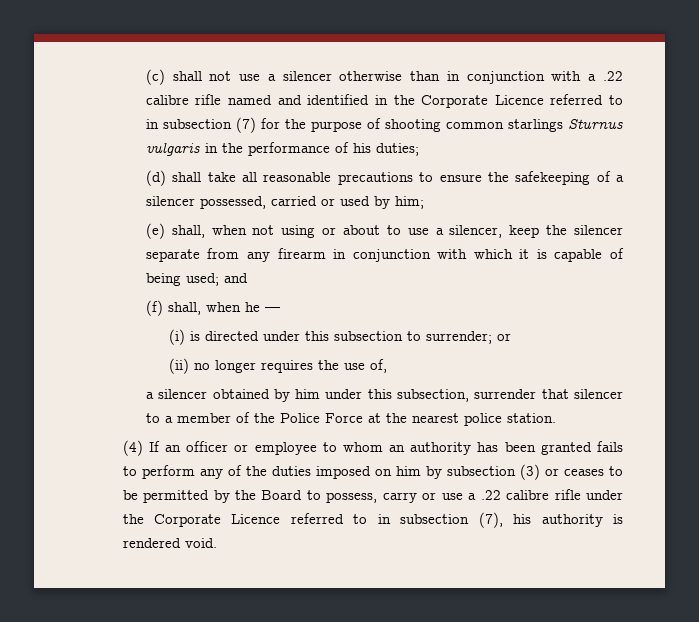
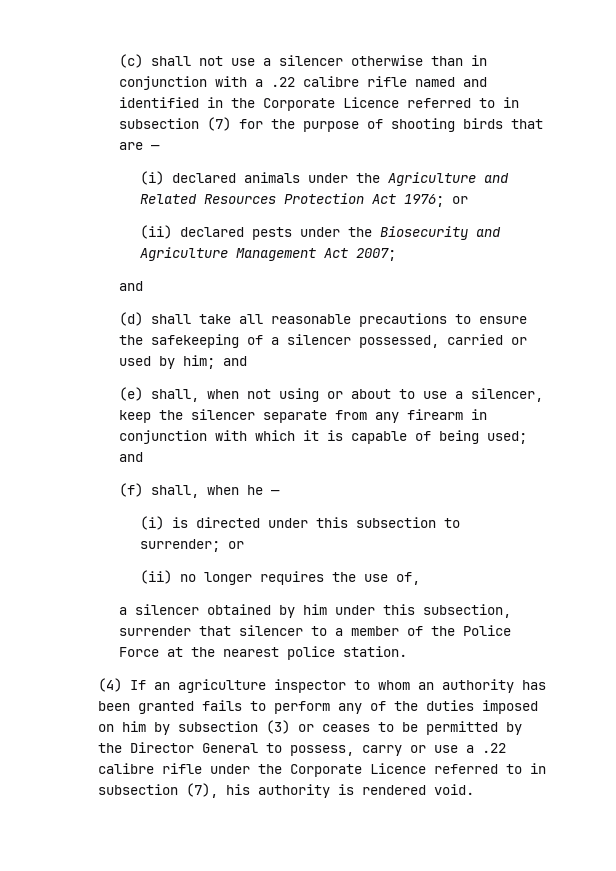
- (c) shall not use a silencer otherwise than in conjunction with a .22 calibre rifle named and identified in the Corporate Licence referred to in subsection (7) for the purpose of shooting common starlings Sturnus vulgaris in the performance of his duties;
+ (c) shall not use a silencer otherwise than in conjunction with a .22 calibre rifle named and identified in the Corporate Licence referred to in subsection (7) for the purpose of shooting birds that are —
+ (i) declared animals under the Agriculture and Related Resources Protection Act 1976; or
+ (ii) declared pests under the Biosecurity and Agriculture Management Act 2007;
+ and
- (d) shall take all reasonable precautions to ensure the safekeeping of a silencer possessed, carried or used by him;
+ (d) shall take all reasonable precautions to ensure the safekeeping of a silencer possessed, carried or used by him; and
- (4) If an officer or employee to whom an authority has been granted fails to perform any of the duties imposed on him by subsection (3) or ceases to be permitted by the Board to possess, carry or use a .22 calibre rifle under the Corporate Licence referred to in subsection (7), his authority is rendered void.
+ (4) If an agriculture inspector to whom an authority has been granted fails to perform any of the duties imposed on him by subsection (3) or ceases to be permitted by the Director General to possess, carry or use a .22 calibre rifle under the Corporate Licence referred to in subsection (7), his authority is rendered void.

